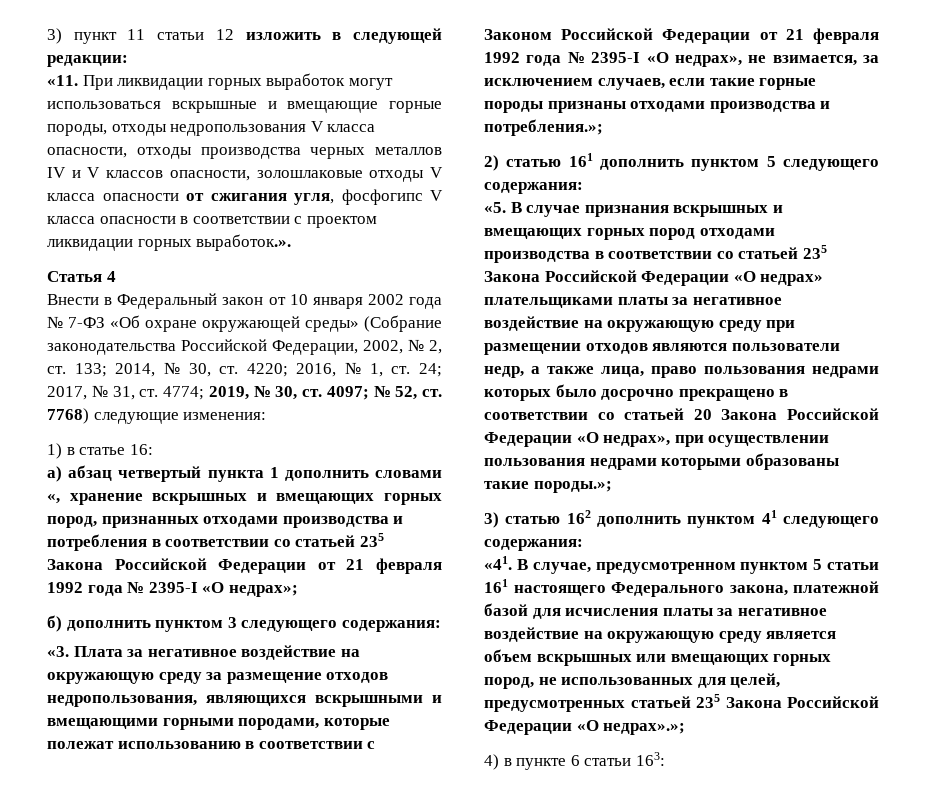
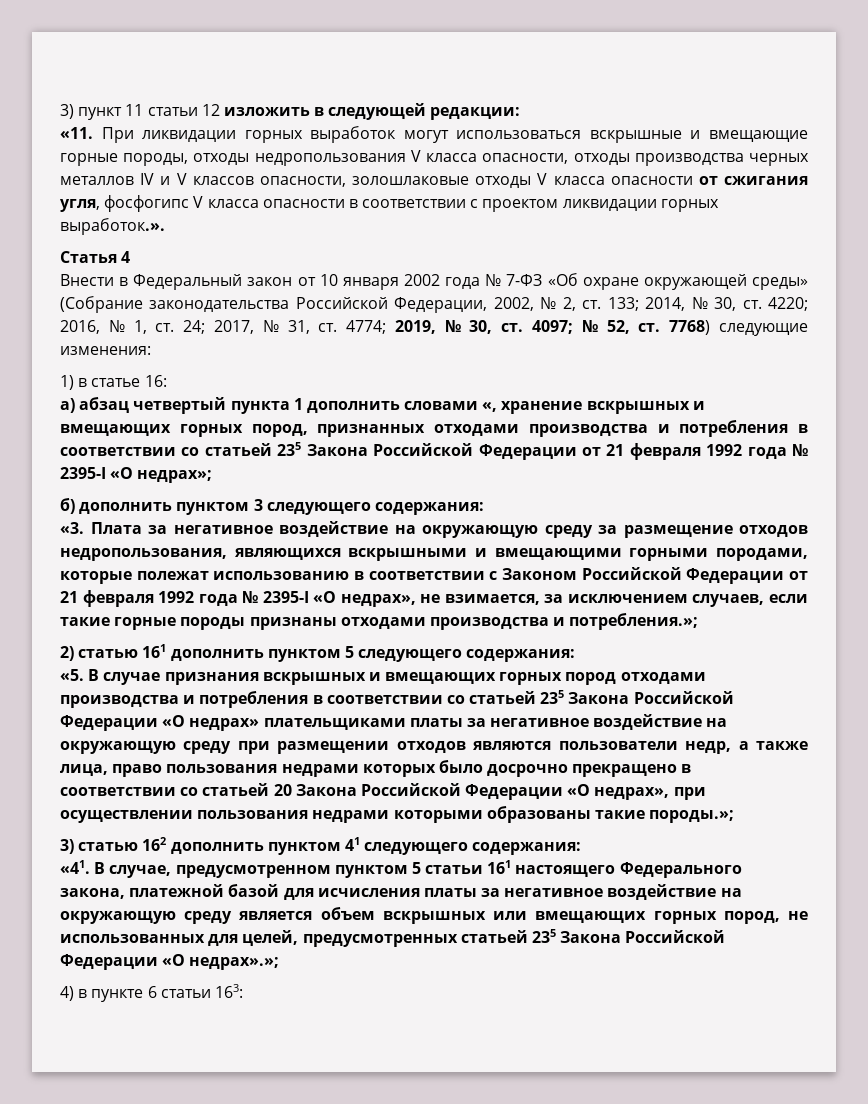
- «5. В случае признания вскрышных и вмещающих горных пород отходами производства в соответствии со статьей 235 Закона Российской Федерации «О недрах» плательщиками платы за негативное воздействие на окружающую среду при размещении отходов являются пользователи недр, а также лица, право пользования недрами которых было досрочно прекращено в соответствии со статьей 20 Закона Российской Федерации «О недрах», при осуществлении пользования недрами которыми образованы такие породы.»;
+ «5. В случае признания вскрышных и вмещающих горных пород отходами производства и потребления в соответствии со статьей 235 Закона Российской Федерации «О недрах» плательщиками платы за негативное воздействие на окружающую среду при размещении отходов являются пользователи недр, а также лица, право пользования недрами которых было досрочно прекращено в соответствии со статьей 20 Закона Российской Федерации «О недрах», при осуществлении пользования недрами которыми образованы такие породы.»;

